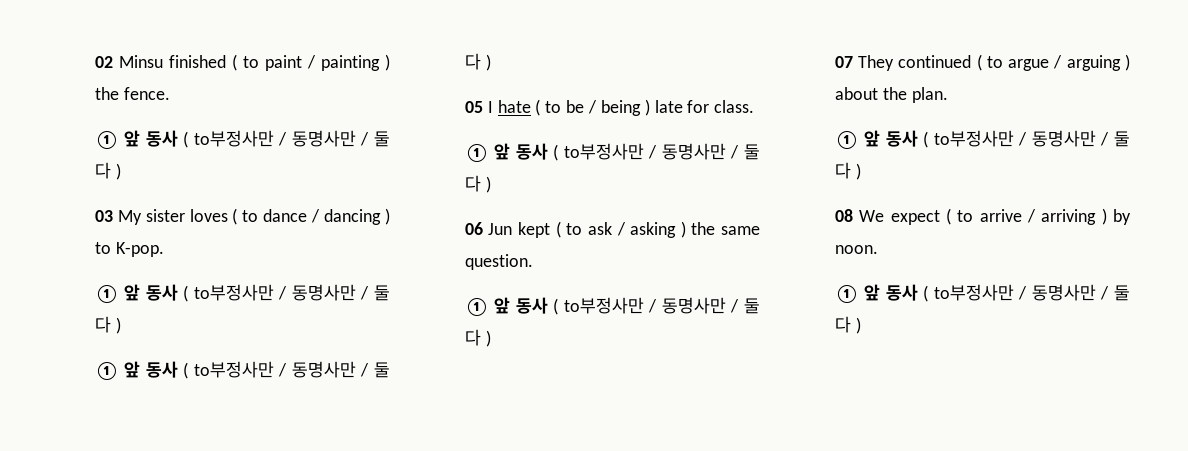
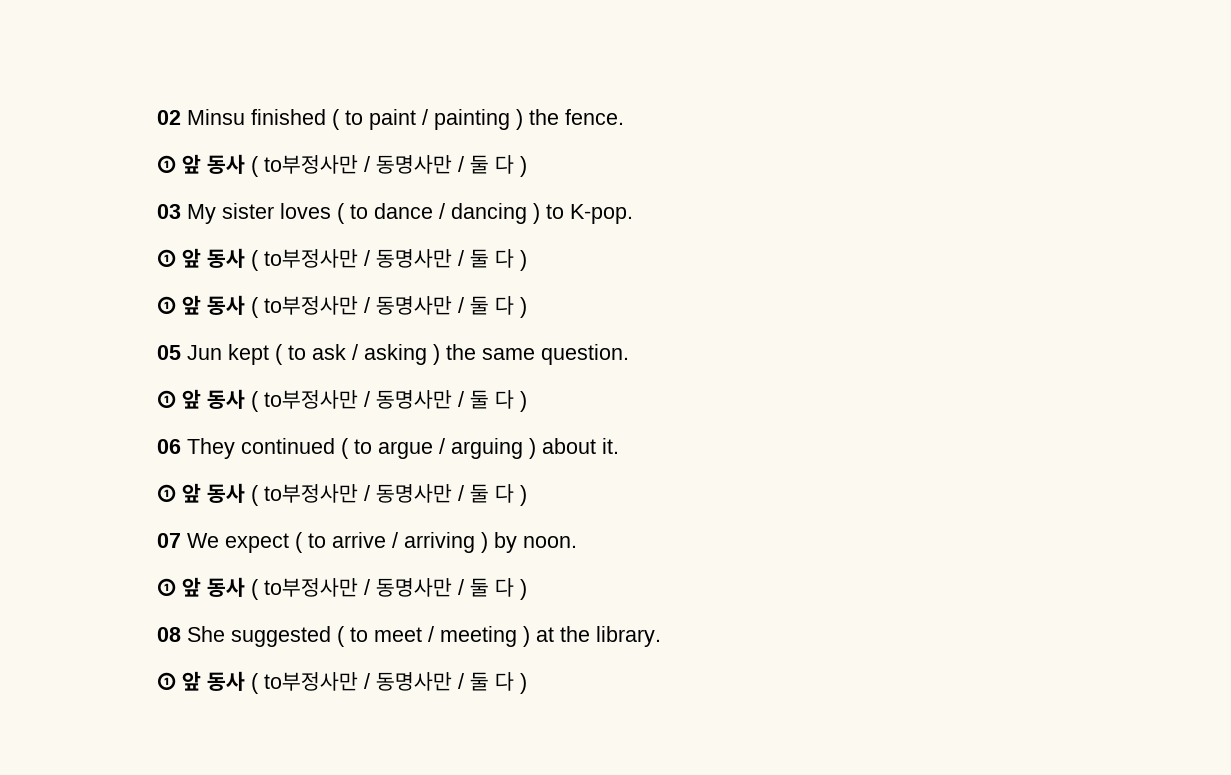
- 05 I hate ( to be / being ) late for class.
- ① 앞 동사 ( to부정사만 / 동명사만 / 둘 다 )
- 06 Jun kept ( to ask / asking ) the same question.
+ 05 Jun kept ( to ask / asking ) the same question.
- 07 They continued ( to argue / arguing ) about the plan.
+ 06 They continued ( to argue / arguing ) about it.
- 08 We expect ( to arrive / arriving ) by noon.
+ 07 We expect ( to arrive / arriving ) by noon.
+ 08 She suggested ( to meet / meeting ) at the library.
+ ① 앞 동사 ( to부정사만 / 동명사만 / 둘 다 )

